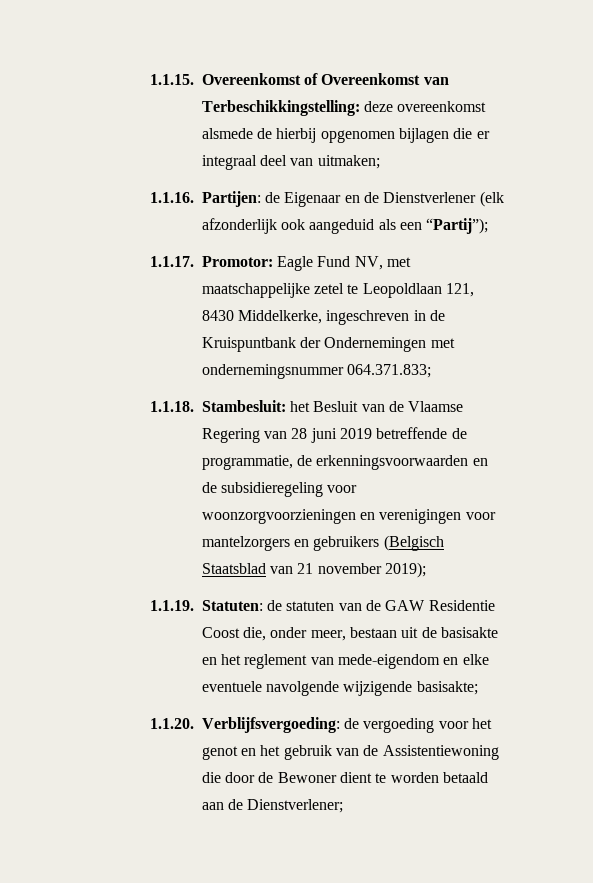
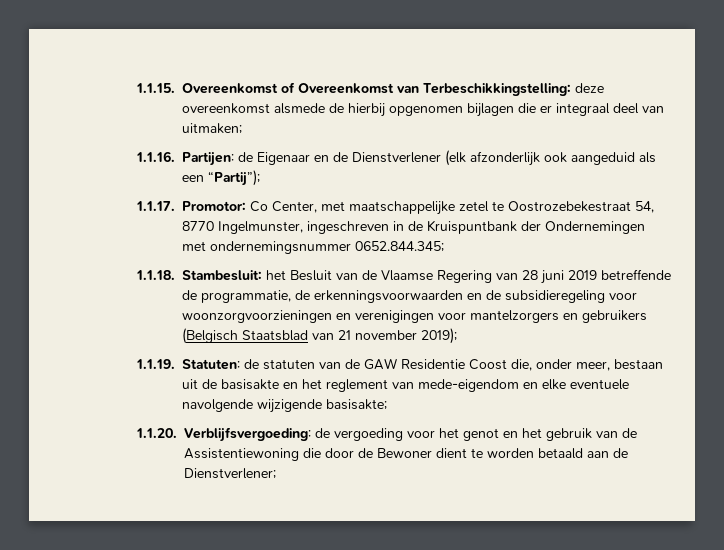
- 1.1.17. Promotor: Eagle Fund NV, met maatschappelijke zetel te Leopoldlaan 121, 8430 Middelkerke, ingeschreven in de Kruispuntbank der Ondernemingen met ondernemingsnummer 064.371.833;
+ 1.1.17. Promotor: Co Center, met maatschappelijke zetel te Oostrozebekestraat 54, 8770 Ingelmunster, ingeschreven in de Kruispuntbank der Ondernemingen met ondernemingsnummer 0652.844.345;

